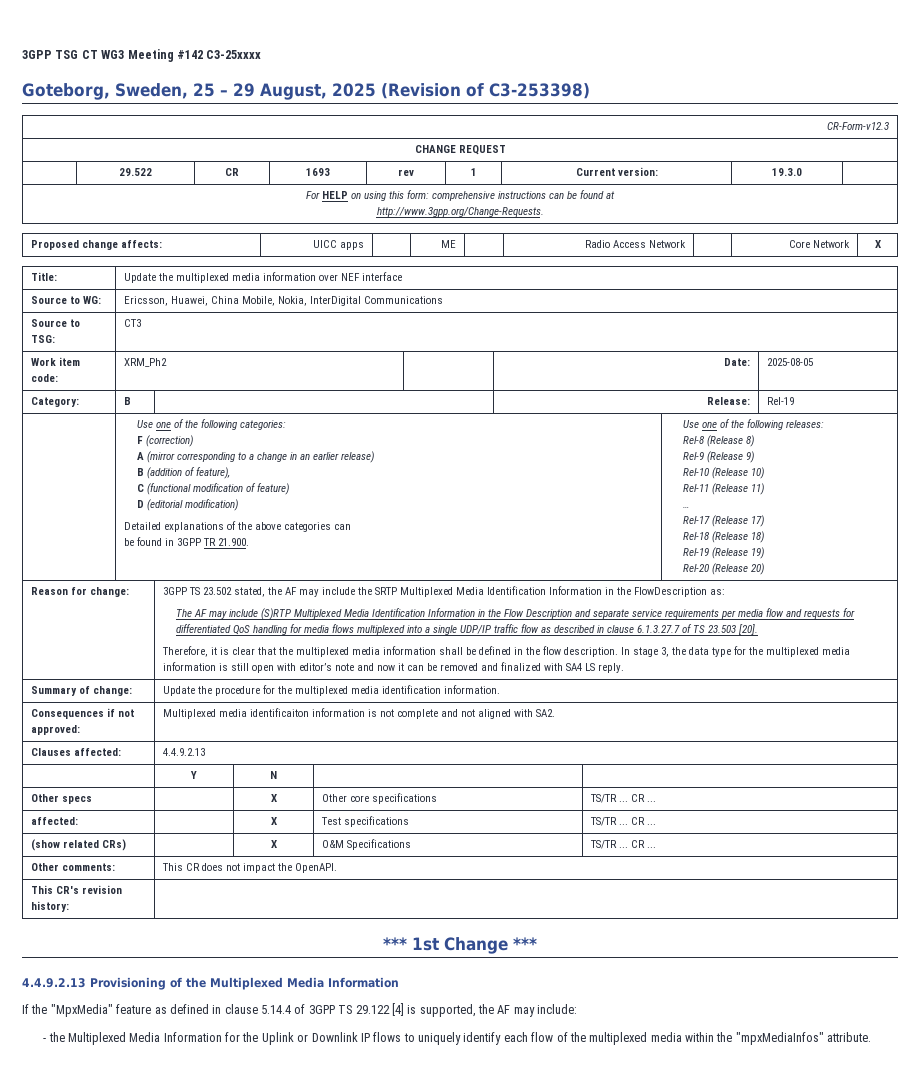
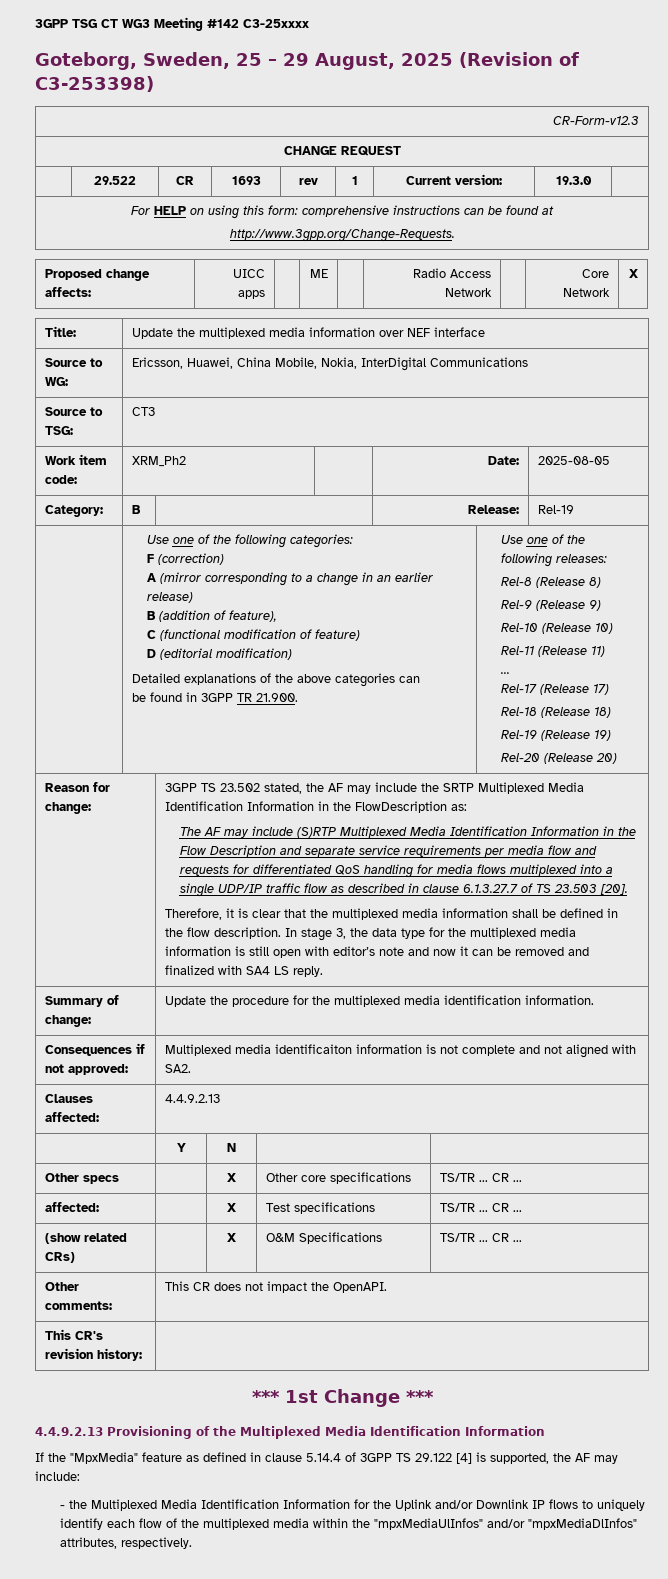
- 4.4.9.2.13 Provisioning of the Multiplexed Media Information
+ 4.4.9.2.13 Provisioning of the Multiplexed Media Identification Information
- - the Multiplexed Media Information for the Uplink or Downlink IP flows to uniquely identify each flow of the multiplexed media within the "mpxMediaInfos" attribute.
+ - the Multiplexed Media Identification Information for the Uplink and/or Downlink IP flows to uniquely identify each flow of the multiplexed media within the "mpxMediaUlInfos" and/or "mpxMediaDlInfos" attributes, respectively.

